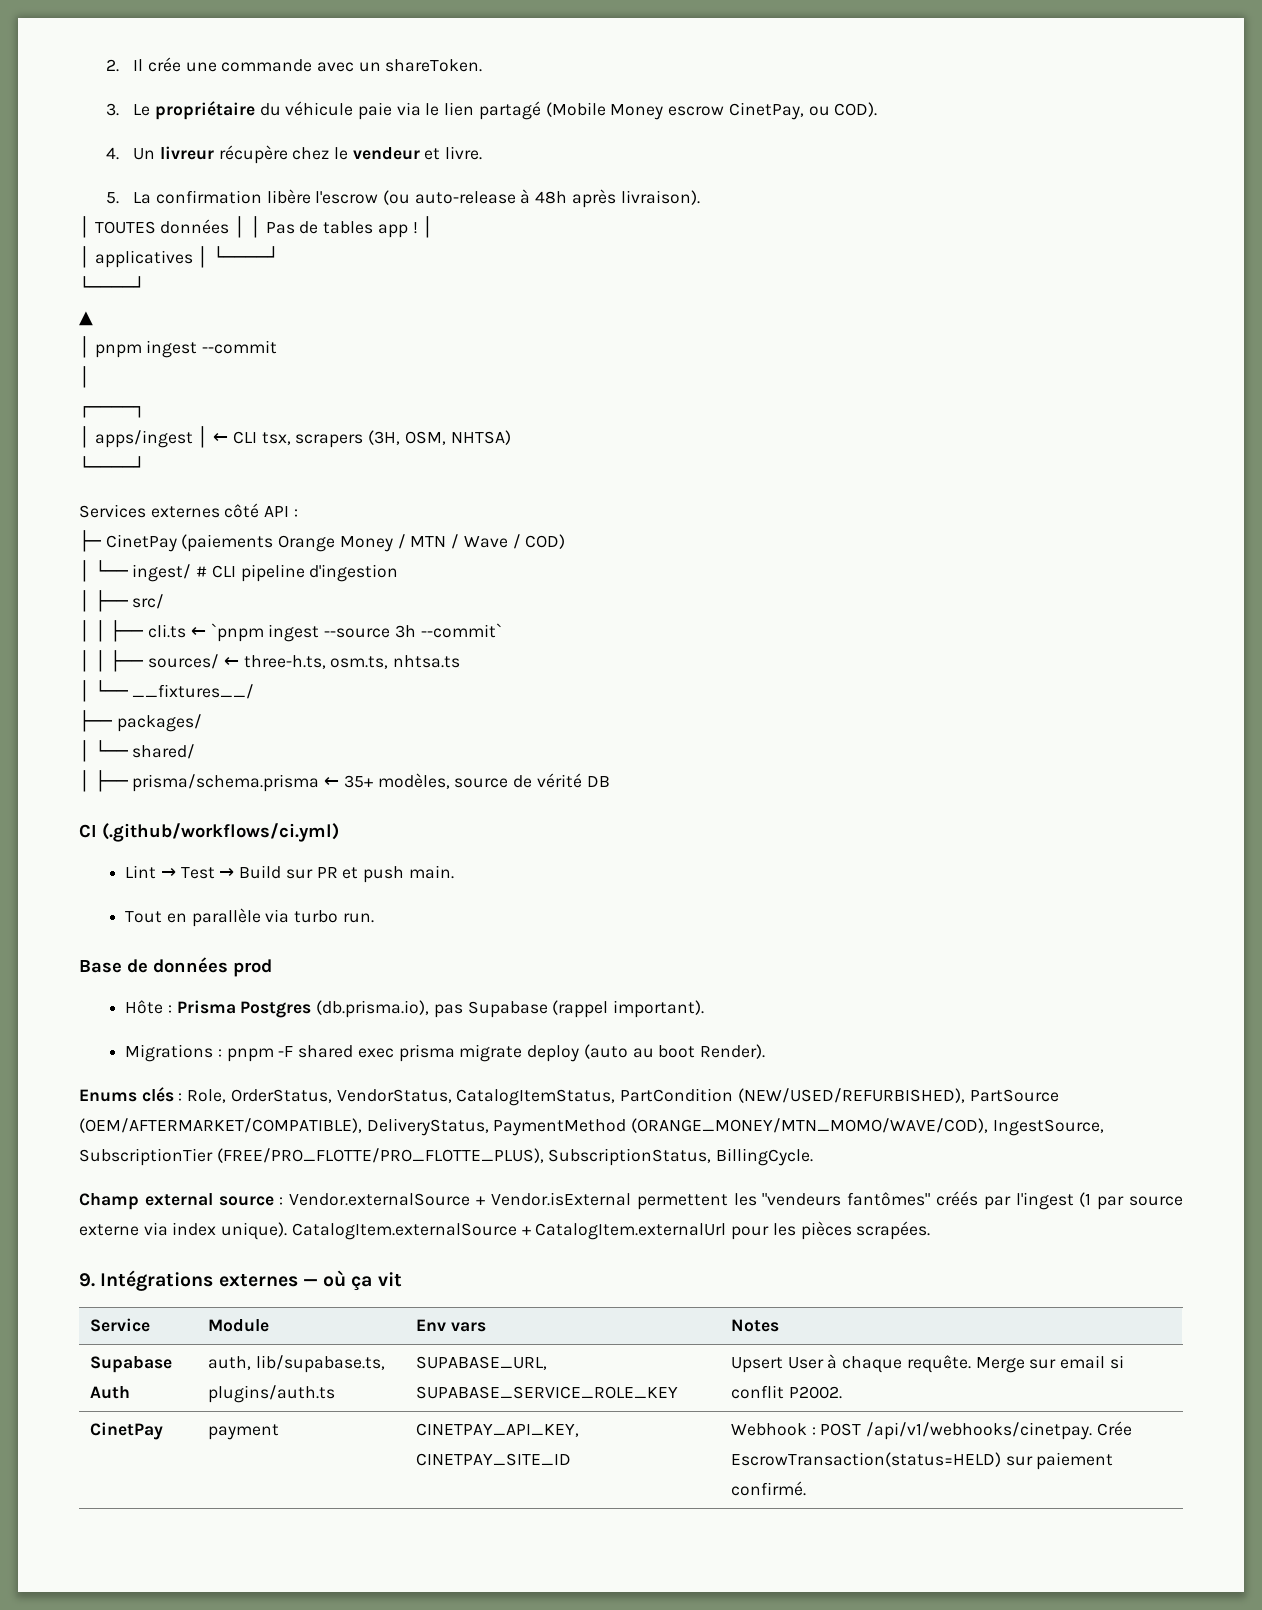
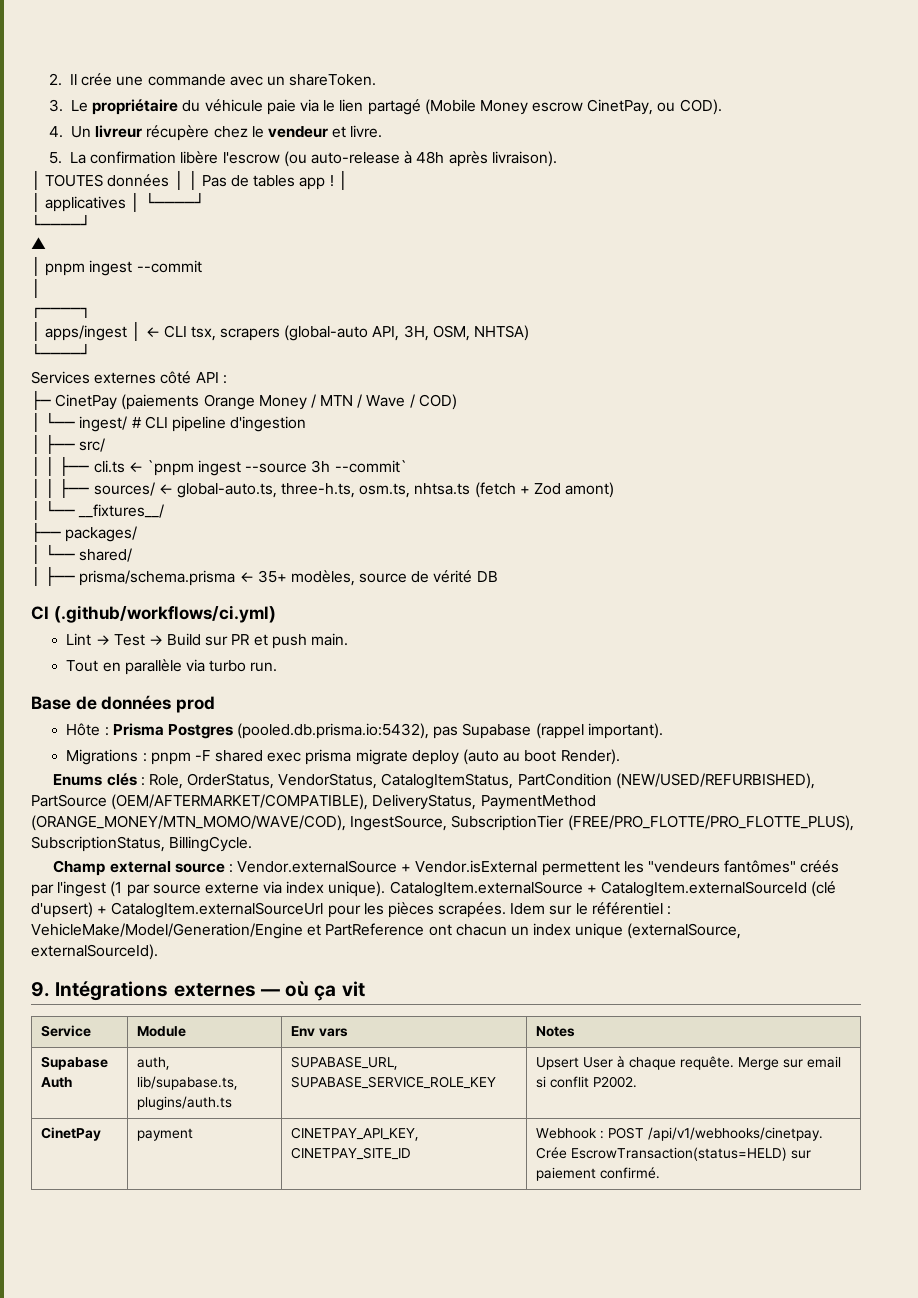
- │ apps/ingest │ ← CLI tsx, scrapers (3H, OSM, NHTSA)
+ │ apps/ingest │ ← CLI tsx, scrapers (global-auto API, 3H, OSM, NHTSA)
- │ │ ├── sources/ ← three-h.ts, osm.ts, nhtsa.ts
+ │ │ ├── sources/ ← global-auto.ts, three-h.ts, osm.ts, nhtsa.ts (fetch + Zod amont)
- Hôte : Prisma Postgres (db.prisma.io), pas Supabase (rappel important).
+ Hôte : Prisma Postgres (pooled.db.prisma.io:5432), pas Supabase (rappel important).
- CatalogItem.externalSource + CatalogItem.externalUrl pour les pièces scrapées.
+ CatalogItem.externalSource + CatalogItem.externalSourceId (clé d'upsert) + CatalogItem.externalSourceUrl pour les pièces scrapées. Idem sur le référentiel : VehicleMake/Model/Generation/Engine et PartReference ont chacun un index unique (externalSource, externalSourceId).

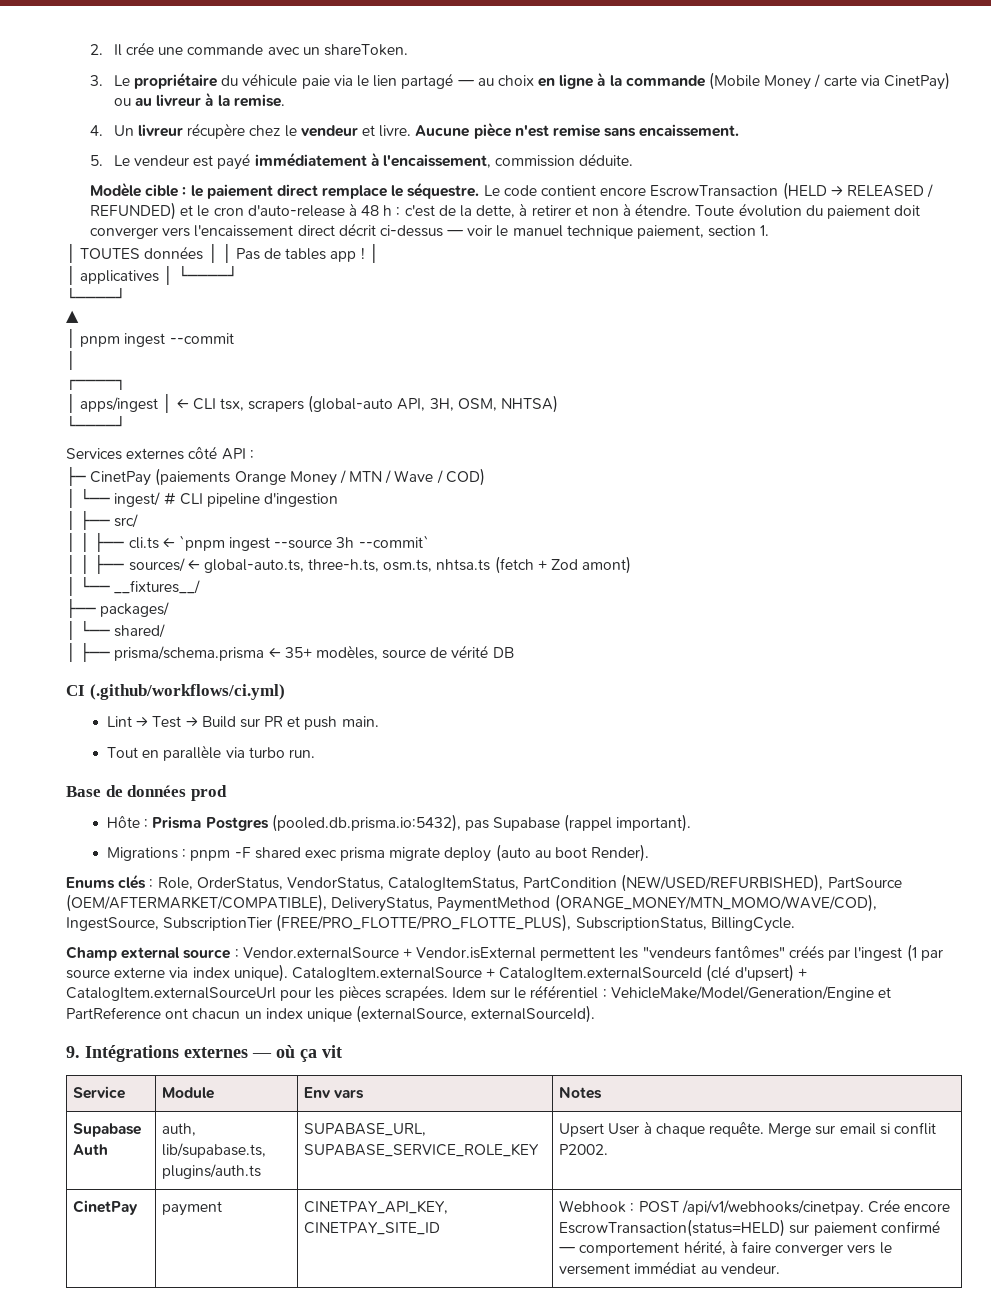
- 3. Le propriétaire du véhicule paie via le lien partagé (Mobile Money escrow CinetPay, ou COD).
+ 3. Le propriétaire du véhicule paie via le lien partagé — au choix en ligne à la commande (Mobile Money / carte via CinetPay) ou au livreur à la remise.
- 4. Un livreur récupère chez le vendeur et livre.
- 5. La confirmation libère l'escrow (ou auto-release à 48h après livraison).
+ 4. Un livreur récupère chez le vendeur et livre. Aucune pièce n'est remise sans encaissement.
+ 5. Le vendeur est payé immédiatement à l'encaissement, commission déduite.
+ Modèle cible : le paiement direct remplace le séquestre. Le code contient encore EscrowTransaction (HELD → RELEASED / REFUNDED) et le cron d'auto-release à 48 h : c'est de la dette, à retirer et non à étendre. Toute évolution du paiement doit converger vers l'encaissement direct décrit ci-dessus — voir le manuel technique paiement, section 1.
- CinetPay | payment | CINETPAY_API_KEY, CINETPAY_SITE_ID | Webhook : POST /api/v1/webhooks/cinetpay. Crée EscrowTransaction(status=HELD) sur paiement confirmé.
+ CinetPay | payment | CINETPAY_API_KEY, CINETPAY_SITE_ID | Webhook : POST /api/v1/webhooks/cinetpay. Crée encore EscrowTransaction(status=HELD) sur paiement confirmé — comportement hérité, à faire converger vers le versement immédiat au vendeur.

